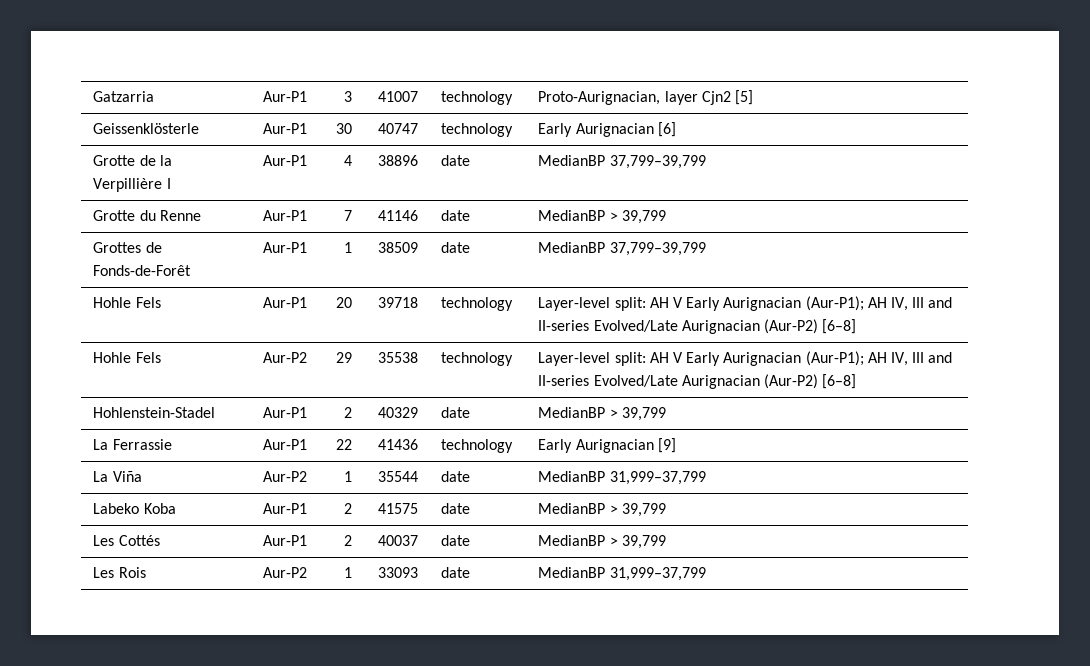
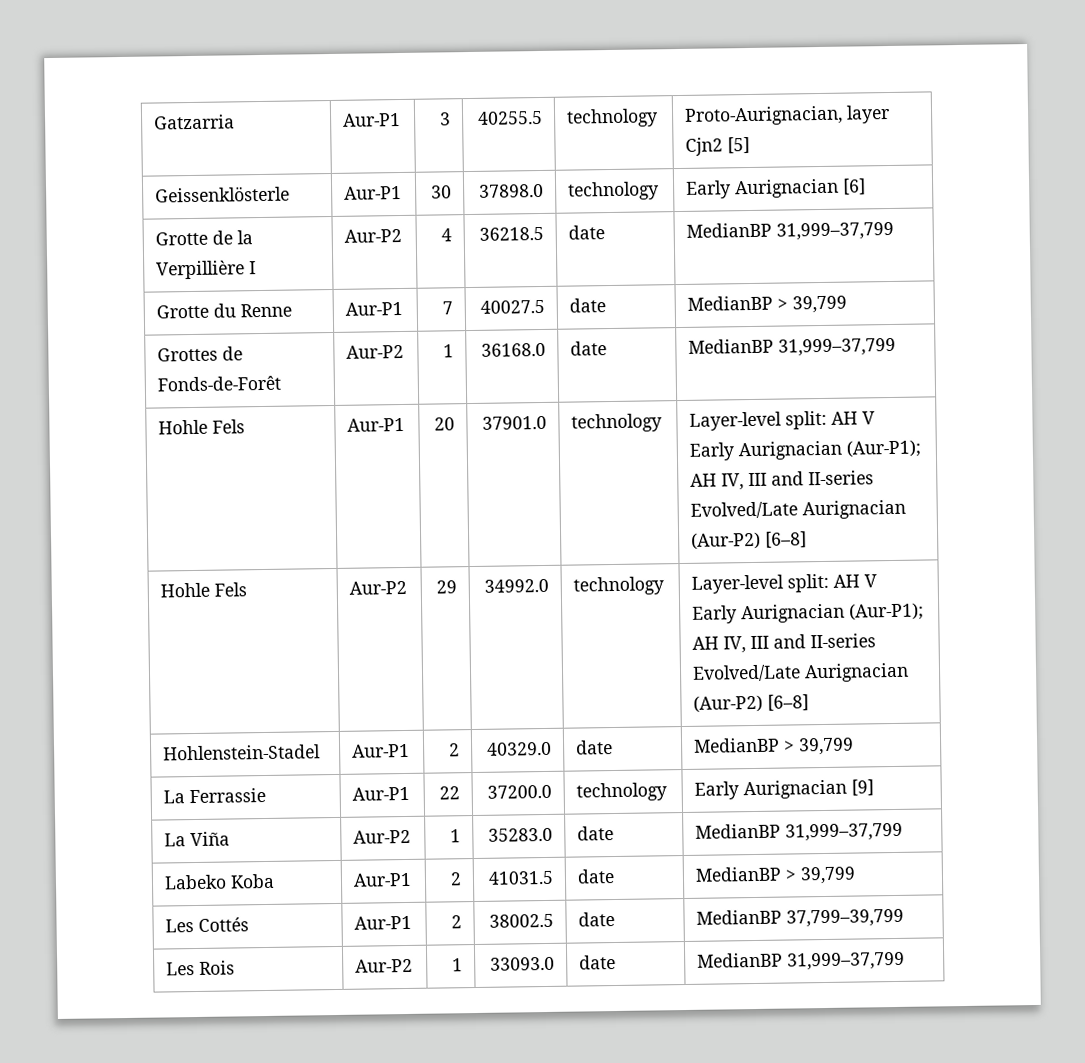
- Gatzarria | Aur-P1 | 3 | 41007 | technology | Proto-Aurignacian, layer Cjn2 [5]
+ Gatzarria | Aur-P1 | 3 | 40255.5 | technology | Proto-Aurignacian, layer Cjn2 [5]
- Geissenklösterle | Aur-P1 | 30 | 40747 | technology | Early Aurignacian [6]
+ Geissenklösterle | Aur-P1 | 30 | 37898.0 | technology | Early Aurignacian [6]
- Grotte de la Verpillière I | Aur-P1 | 4 | 38896 | date | MedianBP 37,799–39,799
+ Grotte de la Verpillière I | Aur-P2 | 4 | 36218.5 | date | MedianBP 31,999–37,799
- Grotte du Renne | Aur-P1 | 7 | 41146 | date | MedianBP > 39,799
+ Grotte du Renne | Aur-P1 | 7 | 40027.5 | date | MedianBP > 39,799
- Grottes de Fonds-de-Forêt | Aur-P1 | 1 | 38509 | date | MedianBP 37,799–39,799
+ Grottes de Fonds-de-Forêt | Aur-P2 | 1 | 36168.0 | date | MedianBP 31,999–37,799
- Hohle Fels | Aur-P1 | 20 | 39718 | technology | Layer-level split: AH V Early Aurignacian (Aur-P1); AH IV, III and II-series Evolved/Late Aurignacian (Aur-P2) [6–8]
+ Hohle Fels | Aur-P1 | 20 | 37901.0 | technology | Layer-level split: AH V Early Aurignacian (Aur-P1); AH IV, III and II-series Evolved/Late Aurignacian (Aur-P2) [6–8]
- Hohle Fels | Aur-P2 | 29 | 35538 | technology | Layer-level split: AH V Early Aurignacian (Aur-P1); AH IV, III and II-series Evolved/Late Aurignacian (Aur-P2) [6–8]
+ Hohle Fels | Aur-P2 | 29 | 34992.0 | technology | Layer-level split: AH V Early Aurignacian (Aur-P1); AH IV, III and II-series Evolved/Late Aurignacian (Aur-P2) [6–8]
- Hohlenstein-Stadel | Aur-P1 | 2 | 40329 | date | MedianBP > 39,799
+ Hohlenstein-Stadel | Aur-P1 | 2 | 40329.0 | date | MedianBP > 39,799
- La Ferrassie | Aur-P1 | 22 | 41436 | technology | Early Aurignacian [9]
+ La Ferrassie | Aur-P1 | 22 | 37200.0 | technology | Early Aurignacian [9]
- La Viña | Aur-P2 | 1 | 35544 | date | MedianBP 31,999–37,799
+ La Viña | Aur-P2 | 1 | 35283.0 | date | MedianBP 31,999–37,799
- Labeko Koba | Aur-P1 | 2 | 41575 | date | MedianBP > 39,799
+ Labeko Koba | Aur-P1 | 2 | 41031.5 | date | MedianBP > 39,799
- Les Cottés | Aur-P1 | 2 | 40037 | date | MedianBP > 39,799
+ Les Cottés | Aur-P1 | 2 | 38002.5 | date | MedianBP 37,799–39,799
- Les Rois | Aur-P2 | 1 | 33093 | date | MedianBP 31,999–37,799
+ Les Rois | Aur-P2 | 1 | 33093.0 | date | MedianBP 31,999–37,799

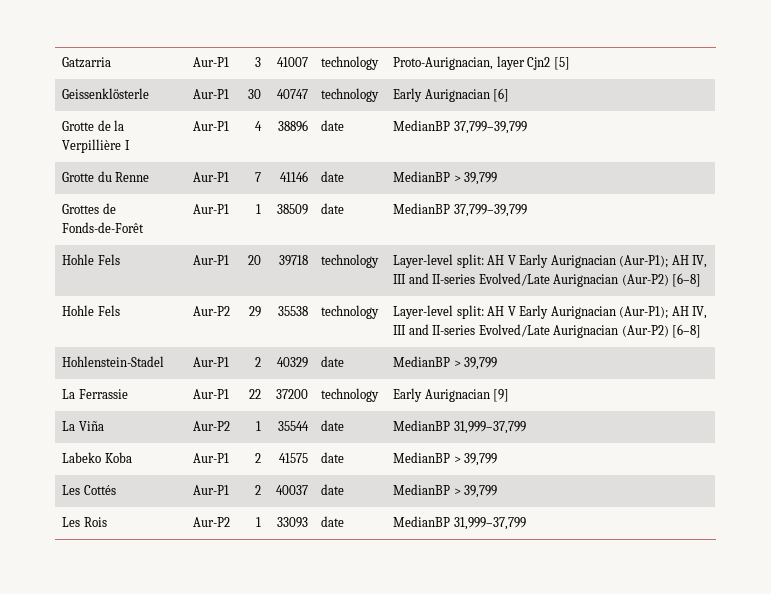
- Gatzarria | Aur-P1 | 3 | 40255.5 | technology | Proto-Aurignacian, layer Cjn2 [5]
+ Gatzarria | Aur-P1 | 3 | 41007 | technology | Proto-Aurignacian, layer Cjn2 [5]
- Geissenklösterle | Aur-P1 | 30 | 37898.0 | technology | Early Aurignacian [6]
+ Geissenklösterle | Aur-P1 | 30 | 40747 | technology | Early Aurignacian [6]
- Grotte de la Verpillière I | Aur-P2 | 4 | 36218.5 | date | MedianBP 31,999–37,799
+ Grotte de la Verpillière I | Aur-P1 | 4 | 38896 | date | MedianBP 37,799–39,799
- Grotte du Renne | Aur-P1 | 7 | 40027.5 | date | MedianBP > 39,799
+ Grotte du Renne | Aur-P1 | 7 | 41146 | date | MedianBP > 39,799
- Grottes de Fonds-de-Forêt | Aur-P2 | 1 | 36168.0 | date | MedianBP 31,999–37,799
+ Grottes de Fonds-de-Forêt | Aur-P1 | 1 | 38509 | date | MedianBP 37,799–39,799
- Hohle Fels | Aur-P1 | 20 | 37901.0 | technology | Layer-level split: AH V Early Aurignacian (Aur-P1); AH IV, III and II-series Evolved/Late Aurignacian (Aur-P2) [6–8]
+ Hohle Fels | Aur-P1 | 20 | 39718 | technology | Layer-level split: AH V Early Aurignacian (Aur-P1); AH IV, III and II-series Evolved/Late Aurignacian (Aur-P2) [6–8]
- Hohle Fels | Aur-P2 | 29 | 34992.0 | technology | Layer-level split: AH V Early Aurignacian (Aur-P1); AH IV, III and II-series Evolved/Late Aurignacian (Aur-P2) [6–8]
+ Hohle Fels | Aur-P2 | 29 | 35538 | technology | Layer-level split: AH V Early Aurignacian (Aur-P1); AH IV, III and II-series Evolved/Late Aurignacian (Aur-P2) [6–8]
- Hohlenstein-Stadel | Aur-P1 | 2 | 40329.0 | date | MedianBP > 39,799
+ Hohlenstein-Stadel | Aur-P1 | 2 | 40329 | date | MedianBP > 39,799
- La Ferrassie | Aur-P1 | 22 | 37200.0 | technology | Early Aurignacian [9]
+ La Ferrassie | Aur-P1 | 22 | 37200 | technology | Early Aurignacian [9]
- La Viña | Aur-P2 | 1 | 35283.0 | date | MedianBP 31,999–37,799
+ La Viña | Aur-P2 | 1 | 35544 | date | MedianBP 31,999–37,799
- Labeko Koba | Aur-P1 | 2 | 41031.5 | date | MedianBP > 39,799
+ Labeko Koba | Aur-P1 | 2 | 41575 | date | MedianBP > 39,799
- Les Cottés | Aur-P1 | 2 | 38002.5 | date | MedianBP 37,799–39,799
+ Les Cottés | Aur-P1 | 2 | 40037 | date | MedianBP > 39,799
- Les Rois | Aur-P2 | 1 | 33093.0 | date | MedianBP 31,999–37,799
+ Les Rois | Aur-P2 | 1 | 33093 | date | MedianBP 31,999–37,799

